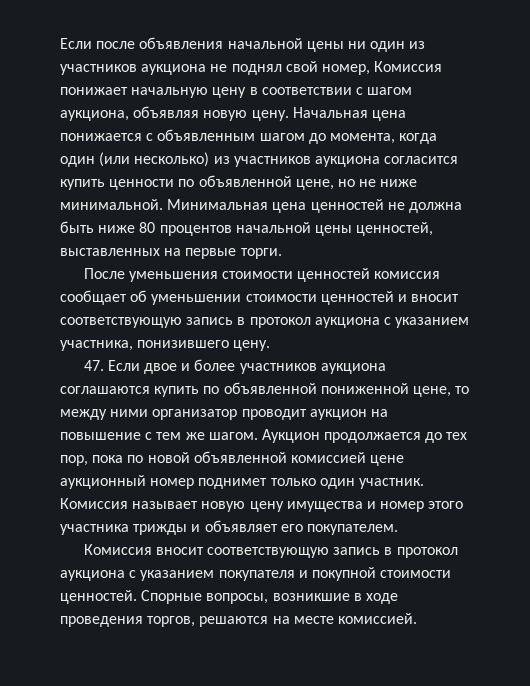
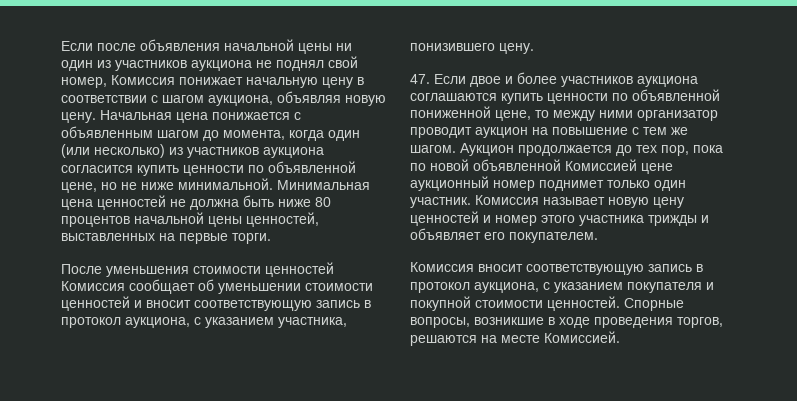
- После уменьшения стоимости ценностей комиссия сообщает об уменьшении стоимости ценностей и вносит соответствующую запись в протокол аукциона с указанием участника, понизившего цену.
+ После уменьшения стоимости ценностей Комиссия сообщает об уменьшении стоимости ценностей и вносит соответствующую запись в протокол аукциона, с указанием участника, понизившего цену.
- 47. Если двое и более участников аукциона соглашаются купить по объявленной пониженной цене, то между ними организатор проводит аукцион на повышение с тем же шагом.
+ 47. Если двое и более участников аукциона соглашаются купить ценности по объявленной пониженной цене, то между ними организатор проводит аукцион на повышение с тем же шагом.
- Аукцион продолжается до тех пор, пока по новой объявленной комиссией цене аукционный номер поднимет только один участник.
+ Аукцион продолжается до тех пор, пока по новой объявленной Комиссией цене аукционный номер поднимет только один участник.
- Комиссия называет новую цену имущества и номер этого участника трижды и объявляет его покупателем.
+ Комиссия называет новую цену ценностей и номер этого участника трижды и объявляет его покупателем.
- Комиссия вносит соответствующую запись в протокол аукциона с указанием покупателя и покупной стоимости ценностей.
+ Комиссия вносит соответствующую запись в протокол аукциона, с указанием покупателя и покупной стоимости ценностей.
- Спорные вопросы, возникшие в ходе проведения торгов, решаются на месте комиссией.
+ Спорные вопросы, возникшие в ходе проведения торгов, решаются на месте Комиссией.

